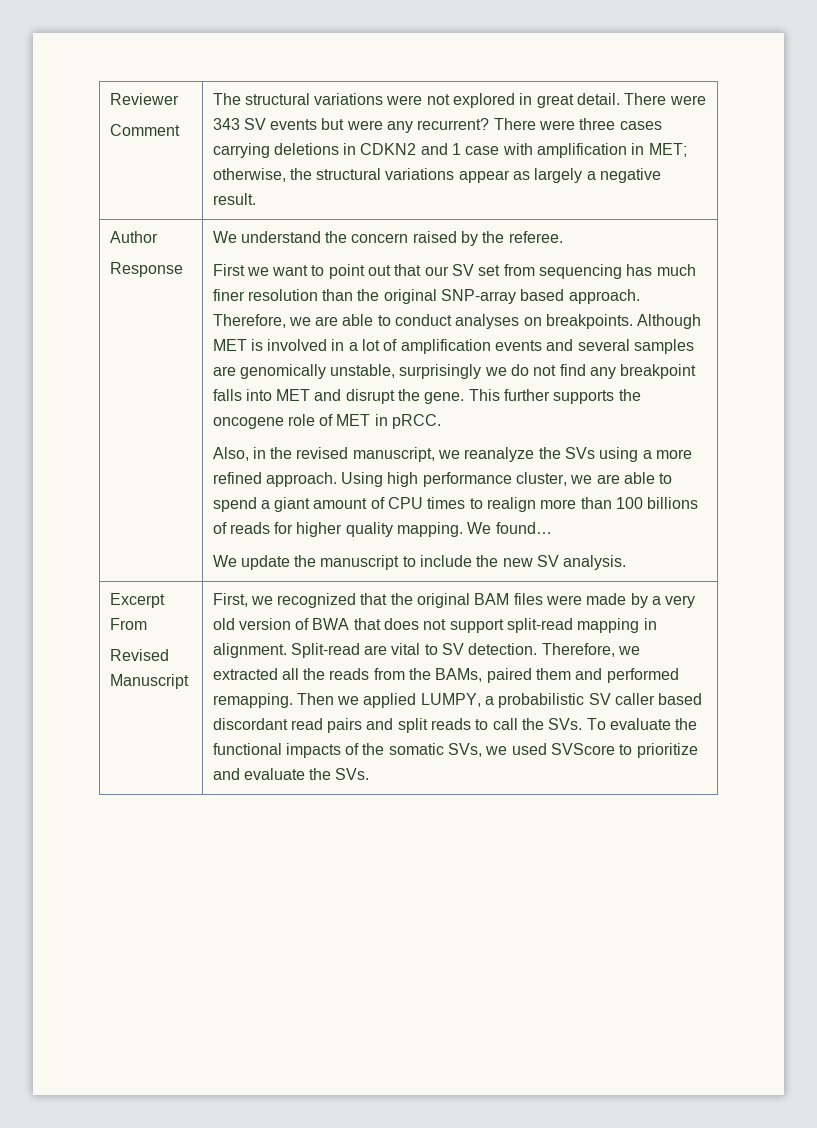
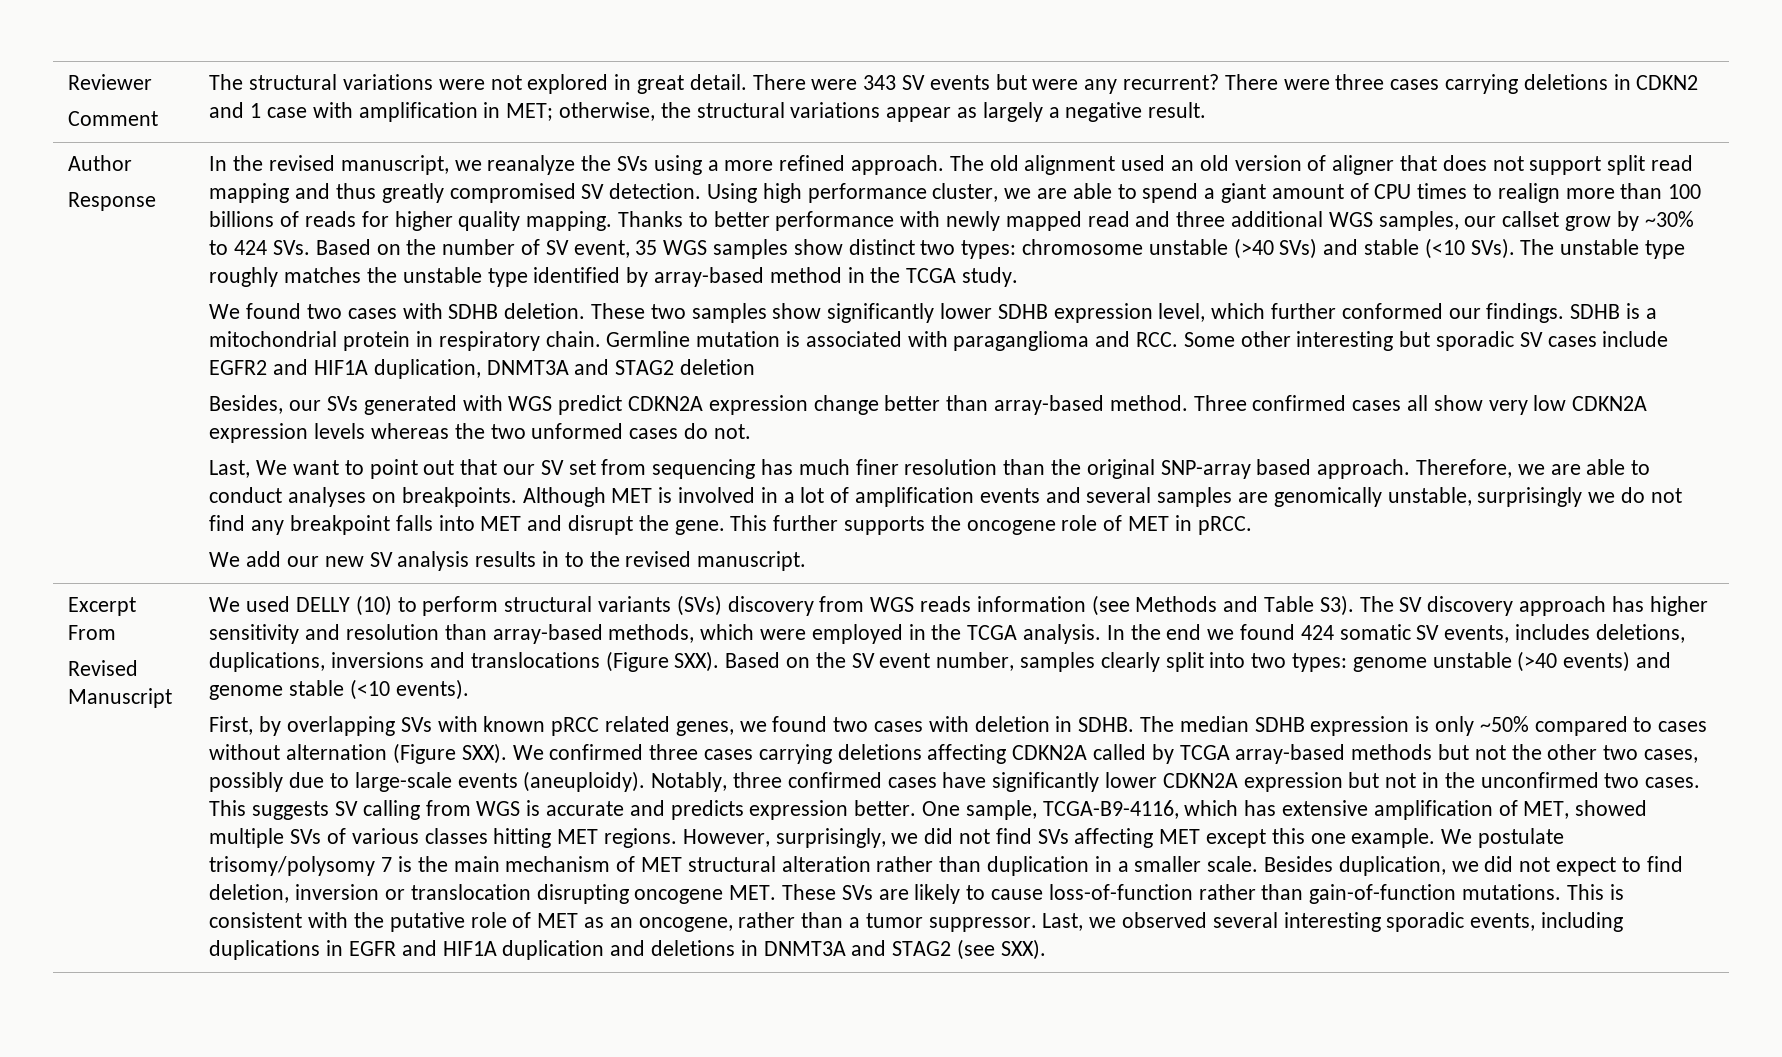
- We understand the concern raised by the referee.
- First we want to point out that our SV set from sequencing has much finer resolution than the original SNP-array based approach.
+ In the revised manuscript, we reanalyze the SVs using a more refined approach. The old alignment used an old version of aligner that does not support split read mapping and thus greatly compromised SV detection. Using high performance cluster, we are able to spend a giant amount of CPU times to realign more than 100 billions of reads for higher quality mapping. Thanks to better performance with newly mapped read and three additional WGS samples, our callset grow by ~30% to 424 SVs. Based on the number of SV event, 35 WGS samples show distinct two types: chromosome unstable (>40 SVs) and stable (<10 SVs). The unstable type roughly matches the unstable type identified by array-based method in the TCGA study.
+ We found two cases with SDHB deletion. These two samples show significantly lower SDHB expression level, which further conformed our findings. SDHB is a mitochondrial protein in respiratory chain. Germline mutation is associated with paraganglioma and RCC. Some other interesting but sporadic SV cases include EGFR2 and HIF1A duplication, DNMT3A and STAG2 deletion
+ Besides, our SVs generated with WGS predict CDKN2A expression change better than array-based method. Three confirmed cases all show very low CDKN2A expression levels whereas the two unformed cases do not.
+ Last, We want to point out that our SV set from sequencing has much finer resolution than the original SNP-array based approach.
- Also, in the revised manuscript, we reanalyze the SVs using a more refined approach. Using high performance cluster, we are able to spend a giant amount of CPU times to realign more than 100 billions of reads for higher quality mapping. We found…
- We update the manuscript to include the new SV analysis.
+ We add our new SV analysis results in to the revised manuscript.
  Excerpt From
- Revised Manuscript | First, we recognized that the original BAM files were made by a very old version of BWA that does not support split-read mapping in alignment. Split-read are vital to SV detection. Therefore, we extracted all the reads from the BAMs, paired them and performed remapping. Then we applied LUMPY, a probabilistic SV caller based discordant read pairs and split reads to call the SVs. To evaluate the functional impacts of the somatic SVs, we used SVScore to prioritize and evaluate the SVs.
+ Revised Manuscript | We used DELLY (10) to perform structural variants (SVs) discovery from WGS reads information (see Methods and Table S3). The SV discovery approach has higher sensitivity and resolution than array-based methods, which were employed in the TCGA analysis. In the end we found 424 somatic SV events, includes deletions, duplications, inversions and translocations (Figure SXX). Based on the SV event number, samples clearly split into two types: genome unstable (>40 events) and genome stable (<10 events).
+ First, by overlapping SVs with known pRCC related genes, we found two cases with deletion in SDHB. The median SDHB expression is only ~50% compared to cases without alternation (Figure SXX). We confirmed three cases carrying deletions affecting CDKN2A called by TCGA array-based methods but not the other two cases, possibly due to large-scale events (aneuploidy). Notably, three confirmed cases have significantly lower CDKN2A expression but not in the unconfirmed two cases. This suggests SV calling from WGS is accurate and predicts expression better. One sample, TCGA-B9-4116, which has extensive amplification of MET, showed multiple SVs of various classes hitting MET regions. However, surprisingly, we did not find SVs affecting MET except this one example. We postulate trisomy/polysomy 7 is the main mechanism of MET structural alteration rather than duplication in a smaller scale. Besides duplication, we did not expect to find deletion, inversion or translocation disrupting oncogene MET. These SVs are likely to cause loss-of-function rather than gain-of-function mutations. This is consistent with the putative role of MET as an oncogene, rather than a tumor suppressor. Last, we observed several interesting sporadic events, including duplications in EGFR and HIF1A duplication and deletions in DNMT3A and STAG2 (see SXX).

